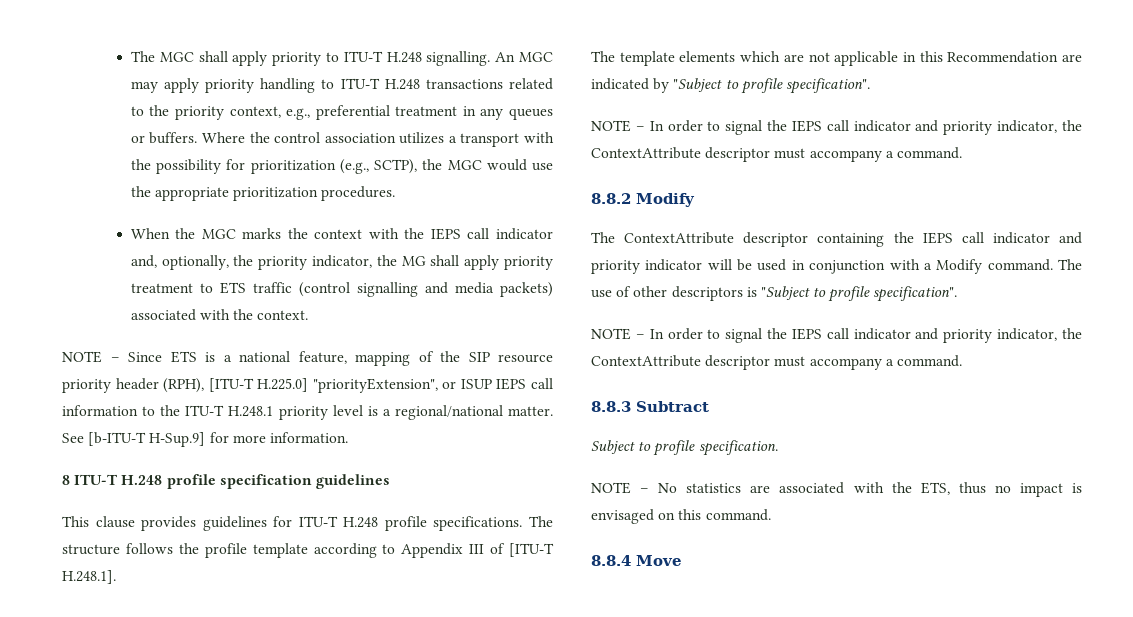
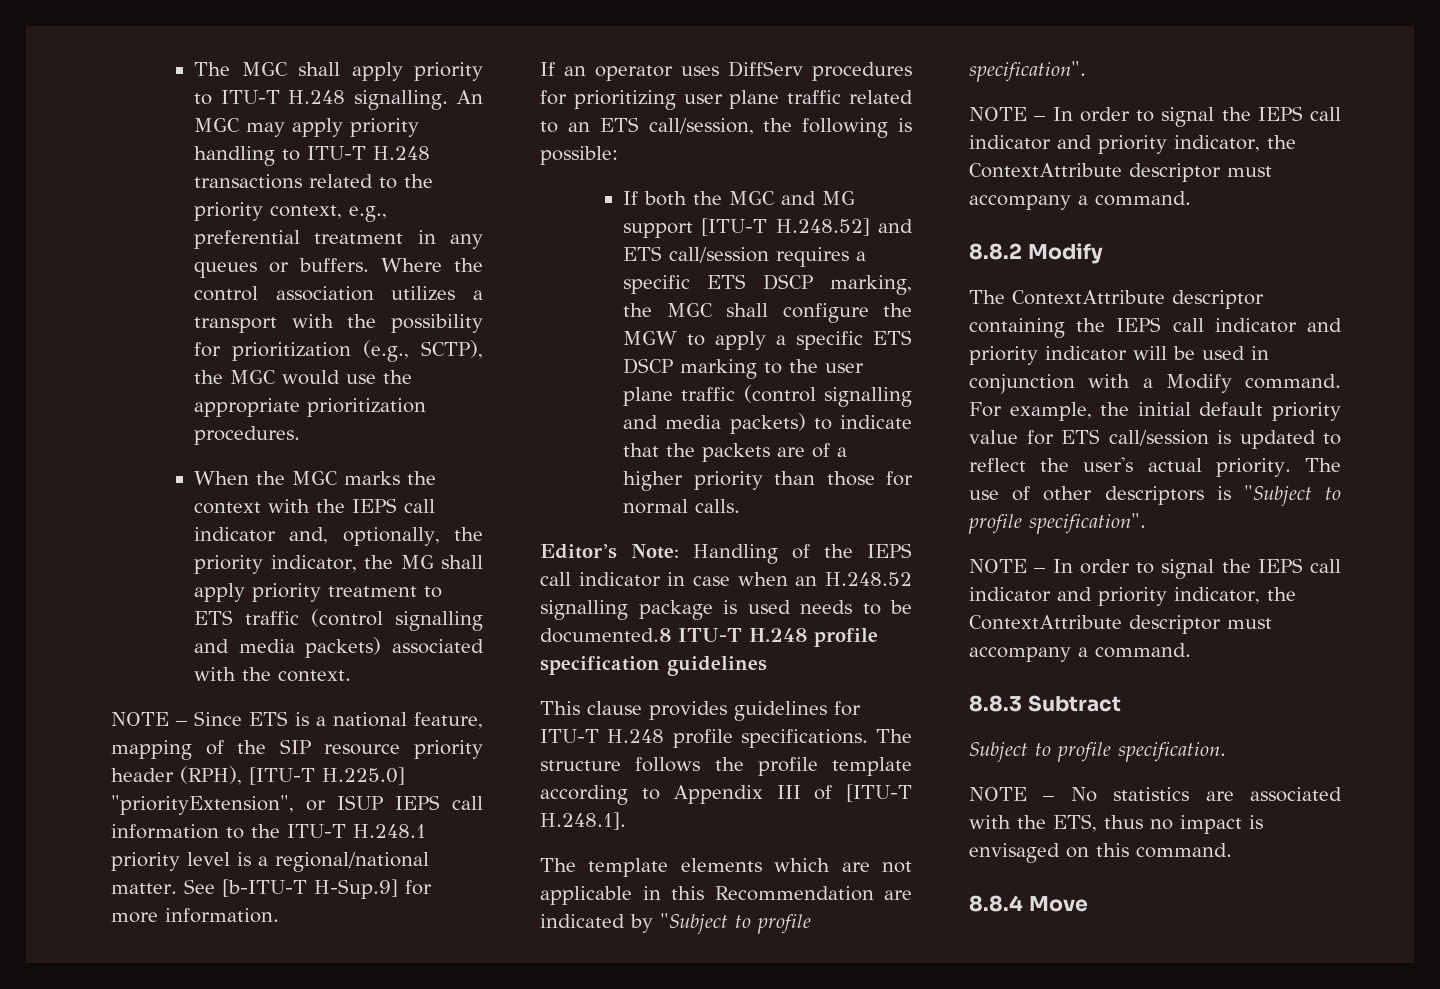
- 8 ITU-T H.248 profile specification guidelines
+ If an operator uses DiffServ procedures for prioritizing user plane traffic related to an ETS call/session, the following is possible:
+ If both the MGC and MG support [ITU-T H.248.52] and ETS call/session requires a specific ETS DSCP marking, the MGC shall configure the MGW to apply a specific ETS DSCP marking to the user plane traffic (control signalling and media packets) to indicate that the packets are of a higher priority than those for normal calls.
+ Editor’s Note: Handling of the IEPS call indicator in case when an H.248.52 signalling package is used needs to be documented.8 ITU-T H.248 profile specification guidelines
+ For example, the initial default priority value for ETS call/session is updated to reflect the user's actual priority.

